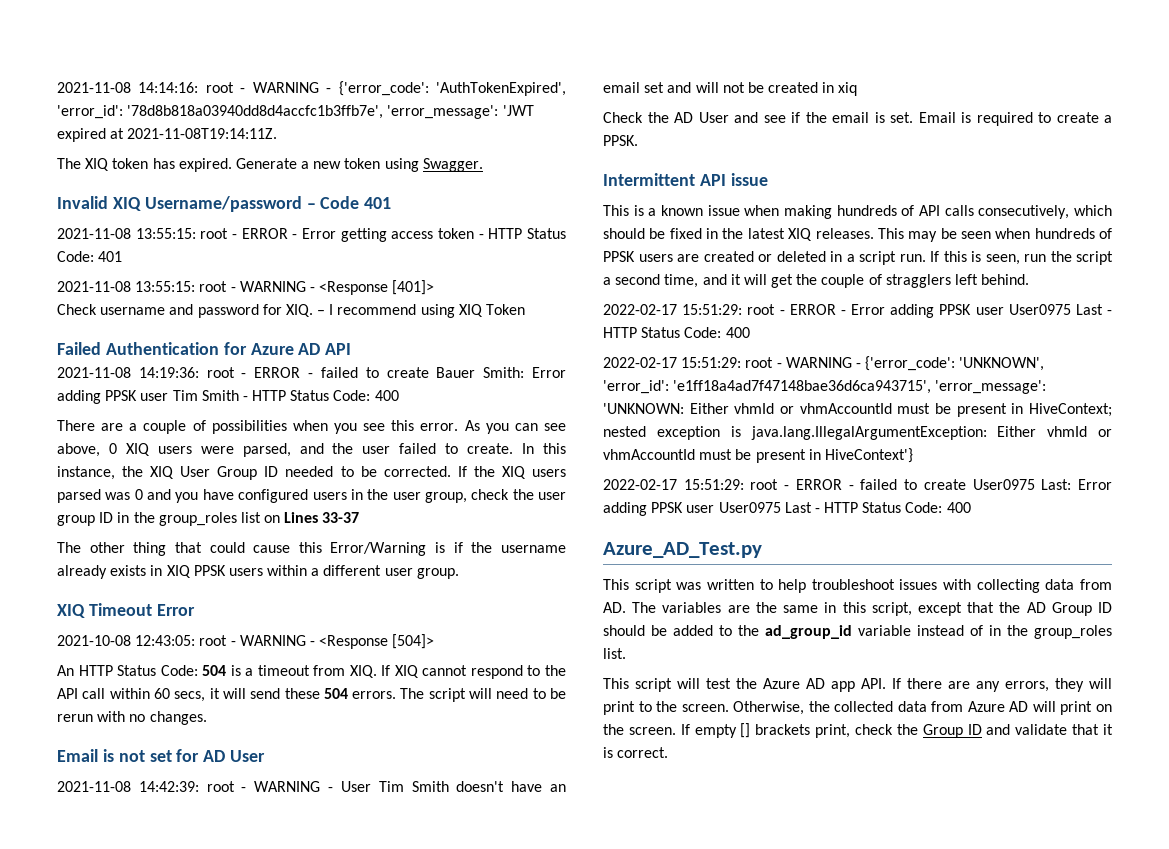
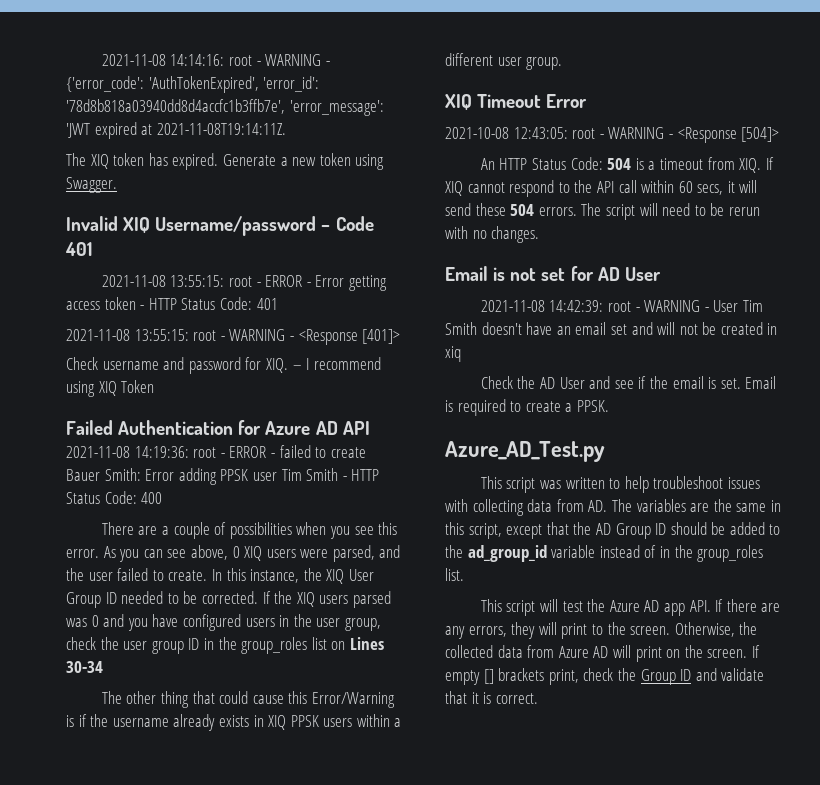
- If the XIQ users parsed was 0 and you have configured users in the user group, check the user group ID in the group_roles list on Lines 33-37
+ If the XIQ users parsed was 0 and you have configured users in the user group, check the user group ID in the group_roles list on Lines 30-34
- Intermittent API issue
- This is a known issue when making hundreds of API calls consecutively, which should be fixed in the latest XIQ releases. This may be seen when hundreds of PPSK users are created or deleted in a script run. If this is seen, run the script a second time, and it will get the couple of stragglers left behind.
- 2022-02-17 15:51:29: root - ERROR - Error adding PPSK user User0975 Last - HTTP Status Code: 400
- 2022-02-17 15:51:29: root - WARNING - {'error_code': 'UNKNOWN', 'error_id': 'e1ff18a4ad7f47148bae36d6ca943715', 'error_message': 'UNKNOWN: Either vhmId or vhmAccountId must be present in HiveContext; nested exception is java.lang.IllegalArgumentException: Either vhmId or vhmAccountId must be present in HiveContext'}
- 2022-02-17 15:51:29: root - ERROR - failed to create User0975 Last: Error adding PPSK user User0975 Last - HTTP Status Code: 400

